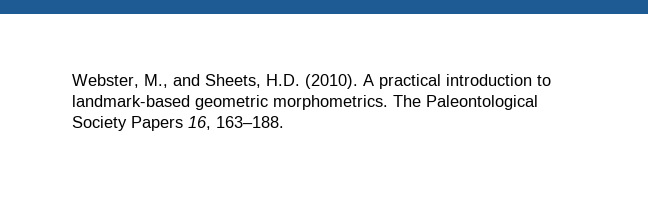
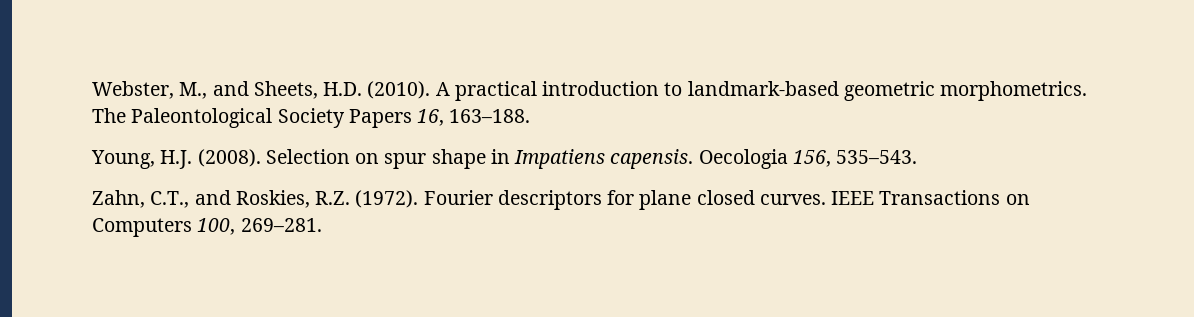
+ Young, H.J. (2008). Selection on spur shape in Impatiens capensis. Oecologia 156, 535–543.
+ Zahn, C.T., and Roskies, R.Z. (1972). Fourier descriptors for plane closed curves. IEEE Transactions on Computers 100, 269–281.

